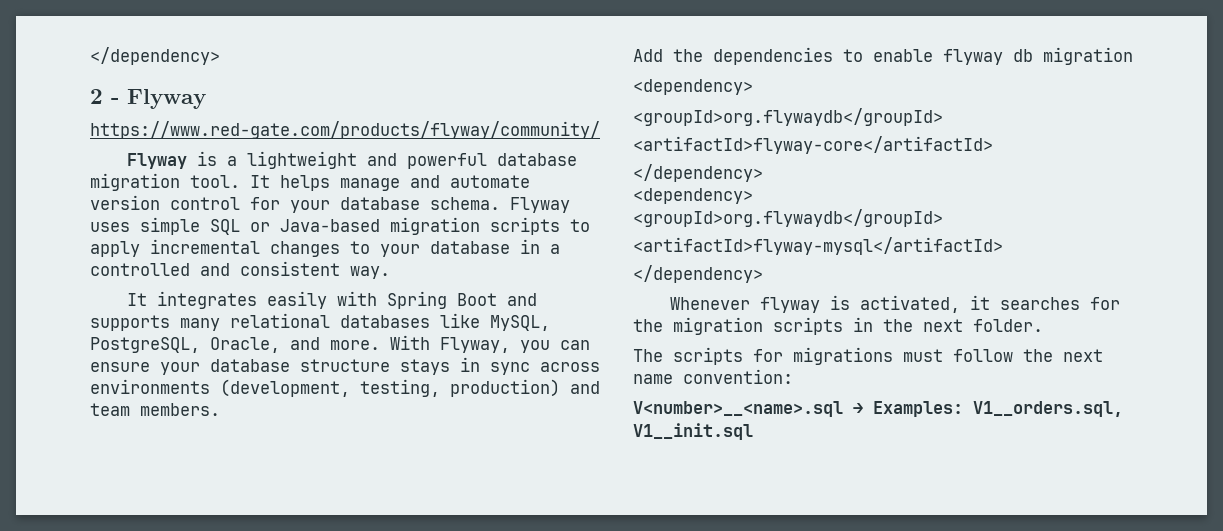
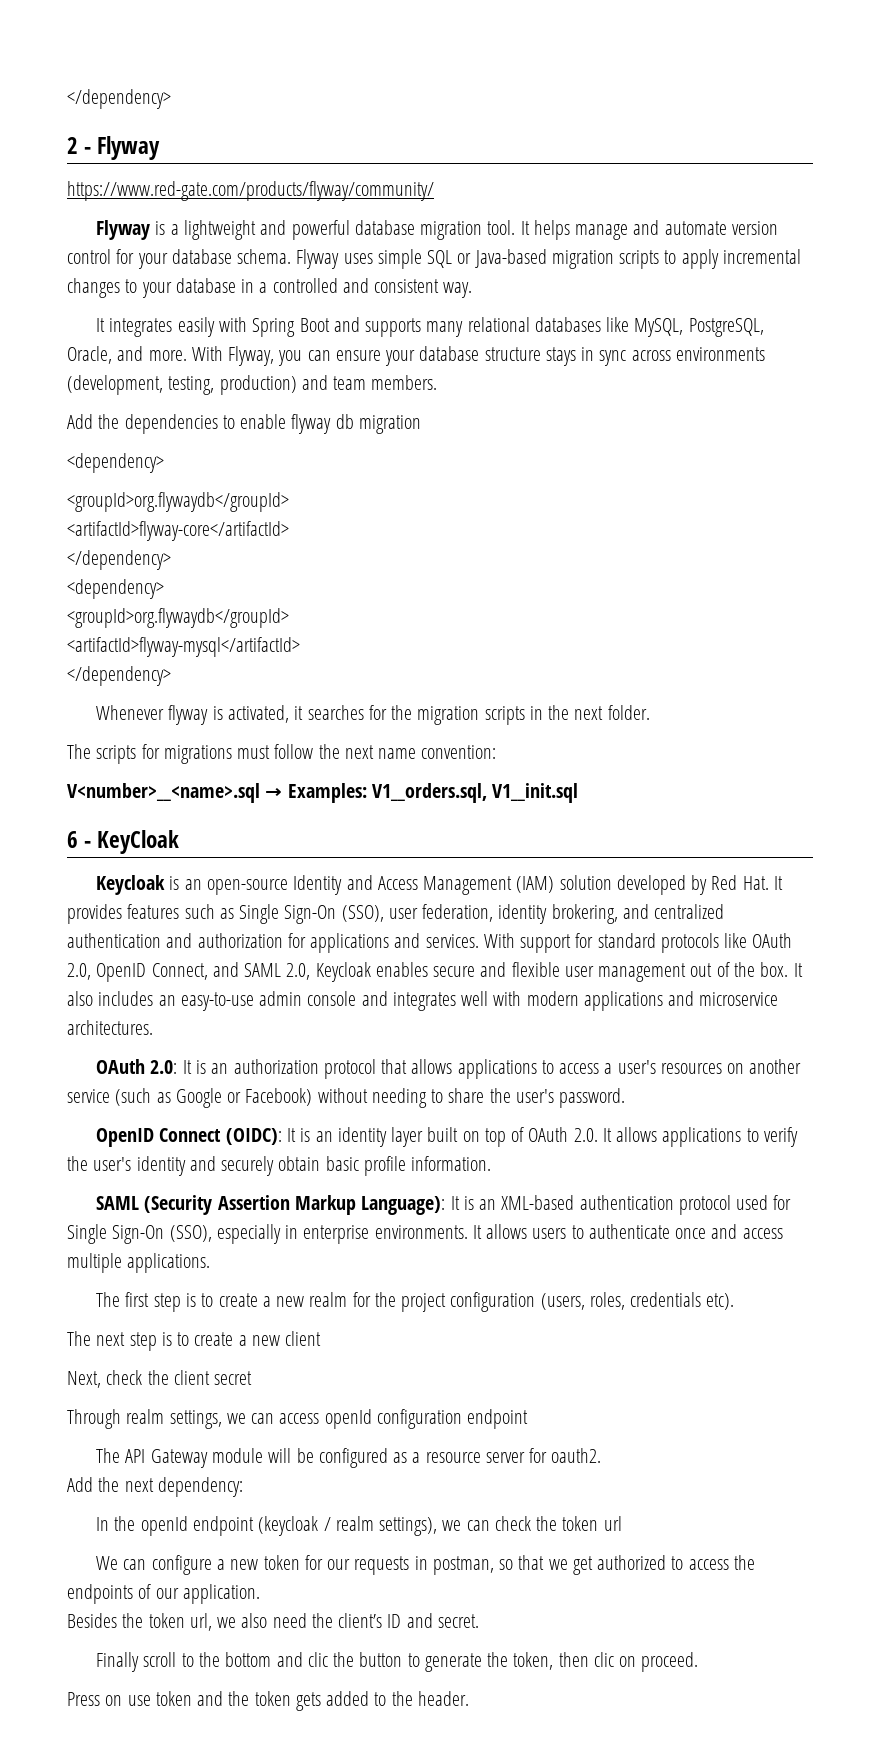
+ 6 - KeyCloak
+ Keycloak is an open-source Identity and Access Management (IAM) solution developed by Red Hat. It provides features such as Single Sign-On (SSO), user federation, identity brokering, and centralized authentication and authorization for applications and services. With support for standard protocols like OAuth 2.0, OpenID Connect, and SAML 2.0, Keycloak enables secure and flexible user management out of the box. It also includes an easy-to-use admin console and integrates well with modern applications and microservice architectures.
+ OAuth 2.0: It is an authorization protocol that allows applications to access a user's resources on another service (such as Google or Facebook) without needing to share the user's password.
+ OpenID Connect (OIDC): It is an identity layer built on top of OAuth 2.0. It allows applications to verify the user's identity and securely obtain basic profile information.
+ SAML (Security Assertion Markup Language): It is an XML-based authentication protocol used for Single Sign-On (SSO), especially in enterprise environments. It allows users to authenticate once and access multiple applications.
+ The first step is to create a new realm for the project configuration (users, roles, credentials etc).
+ The next step is to create a new client
+ Next, check the client secret
+ Through realm settings, we can access openId configuration endpoint
+ The API Gateway module will be configured as a resource server for oauth2.
+ Add the next dependency:
+ In the openId endpoint (keycloak / realm settings), we can check the token url
+ We can configure a new token for our requests in postman, so that we get authorized to access the endpoints of our application.
+ Besides the token url, we also need the client’s ID and secret.
+ Finally scroll to the bottom and clic the button to generate the token, then clic on proceed.
+ Press on use token and the token gets added to the header.

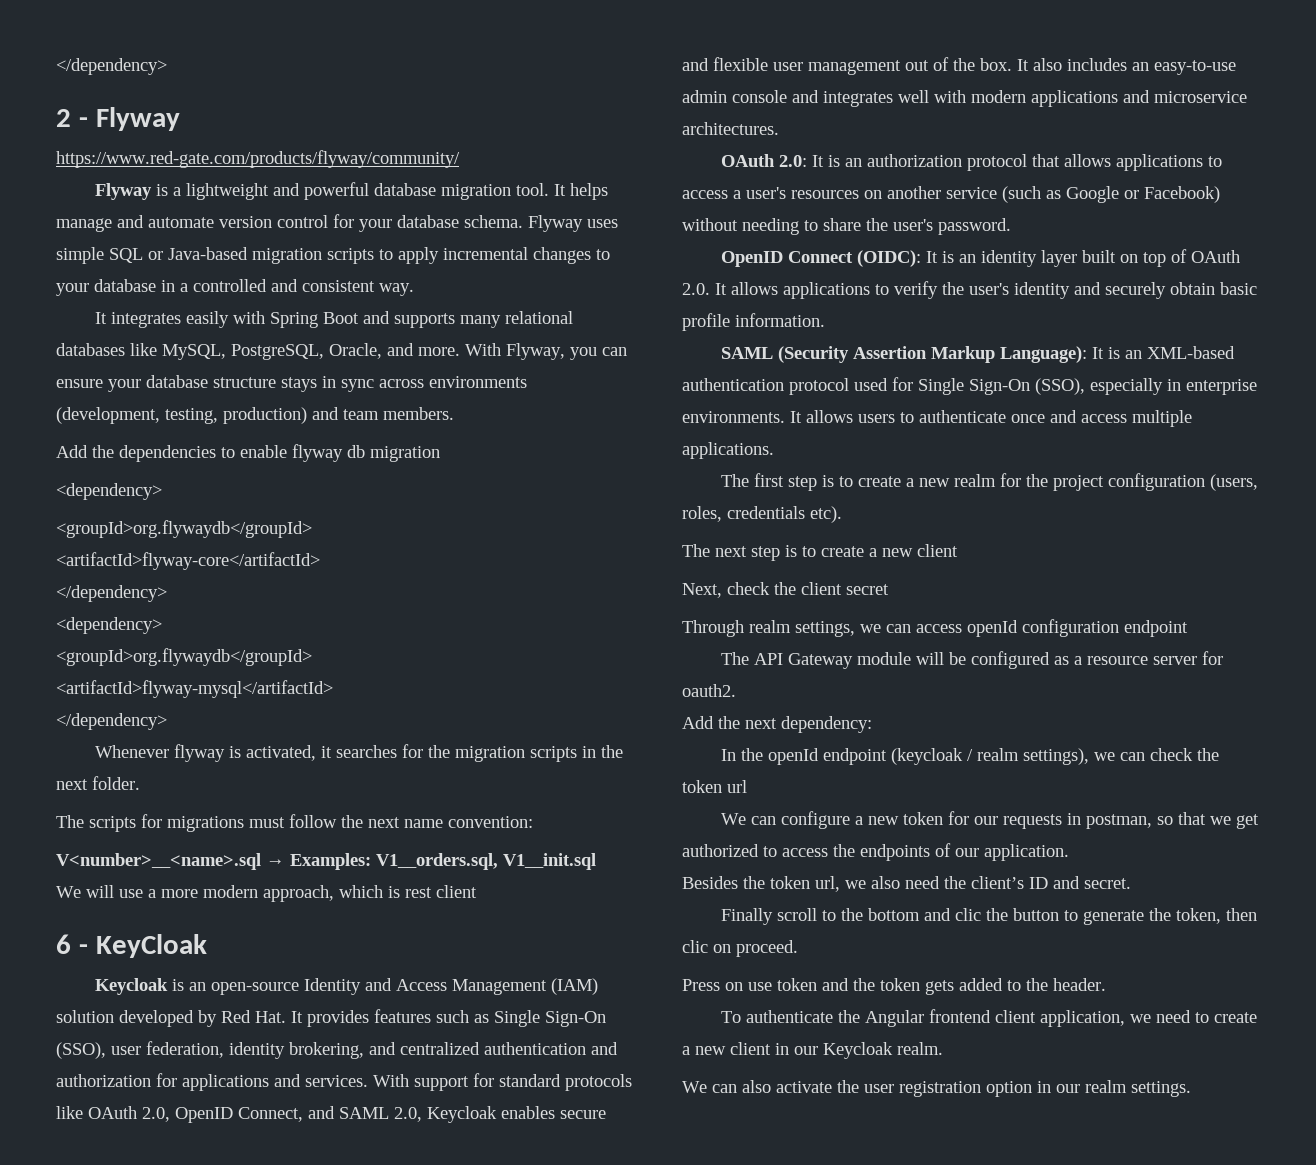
+ We will use a more modern approach, which is rest client
+ To authenticate the Angular frontend client application, we need to create a new client in our Keycloak realm.
+ We can also activate the user registration option in our realm settings.

